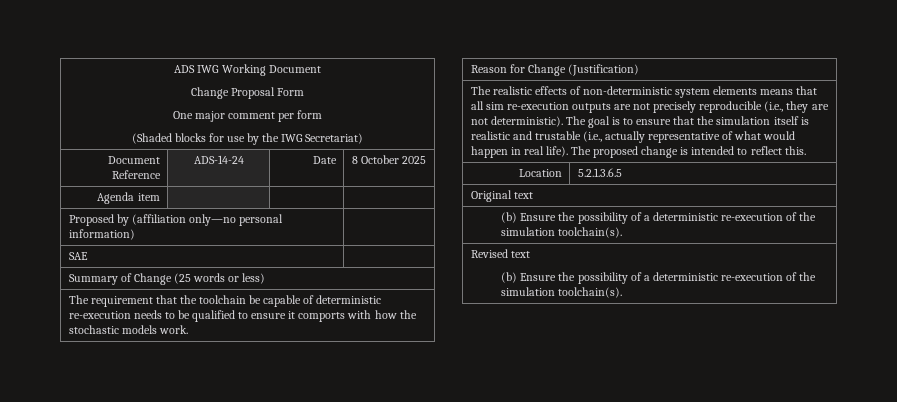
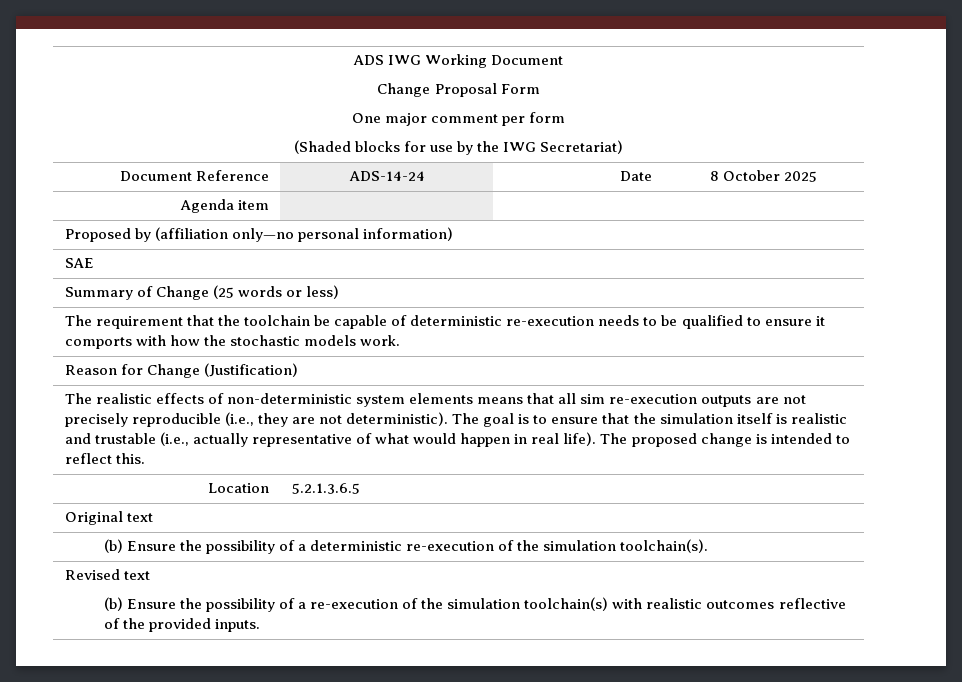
  Revised text
- (b) Ensure the possibility of a deterministic re-execution of the simulation toolchain(s).
+ (b) Ensure the possibility of a re-execution of the simulation toolchain(s) with realistic outcomes reflective of the provided inputs.

